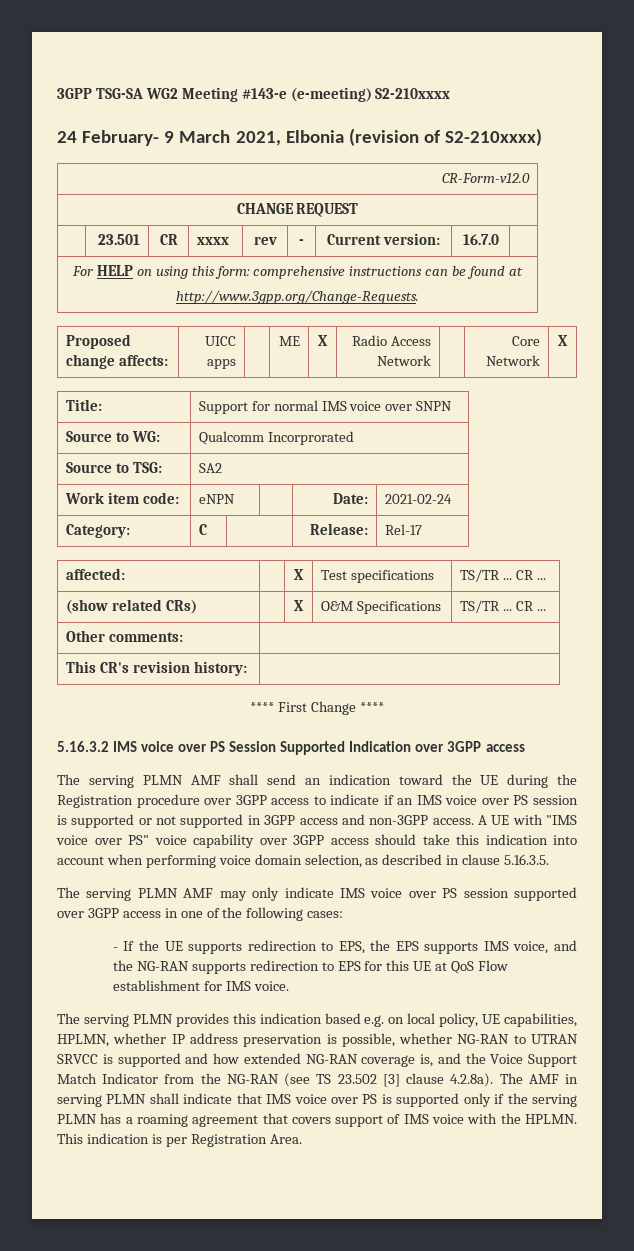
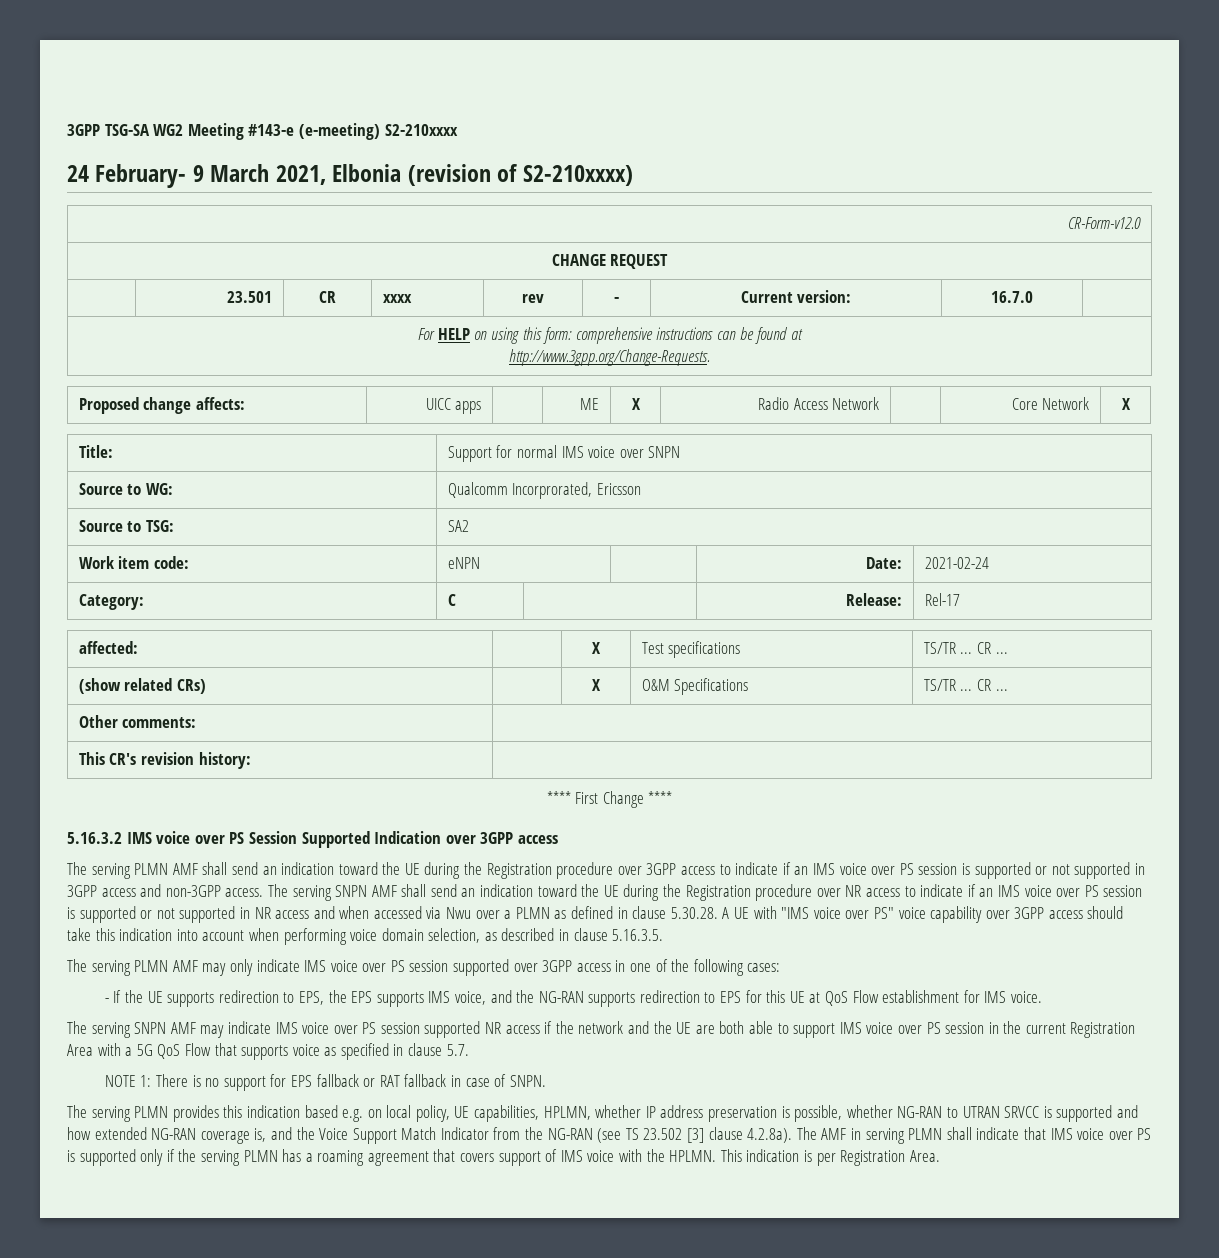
- Source to WG: | Qualcomm Incorprorated
+ Source to WG: | Qualcomm Incorprorated, Ericsson
- A UE with "IMS voice over PS" voice capability over 3GPP access should take this indication into account when performing voice domain selection, as described in clause 5.16.3.5.
+ The serving SNPN AMF shall send an indication toward the UE during the Registration procedure over NR access to indicate if an IMS voice over PS session is supported or not supported in NR access and when accessed via Nwu over a PLMN as defined in clause 5.30.28. A UE with "IMS voice over PS" voice capability over 3GPP access should take this indication into account when performing voice domain selection, as described in clause 5.16.3.5.
+ The serving SNPN AMF may indicate IMS voice over PS session supported NR access if the network and the UE are both able to support IMS voice over PS session in the current Registration Area with a 5G QoS Flow that supports voice as specified in clause 5.7.
+ NOTE 1: There is no support for EPS fallback or RAT fallback in case of SNPN.

